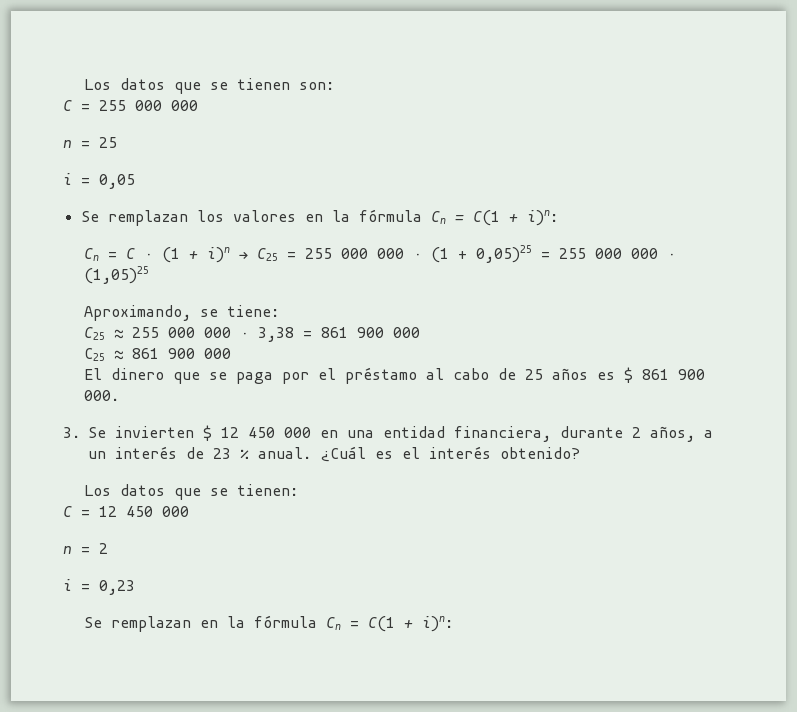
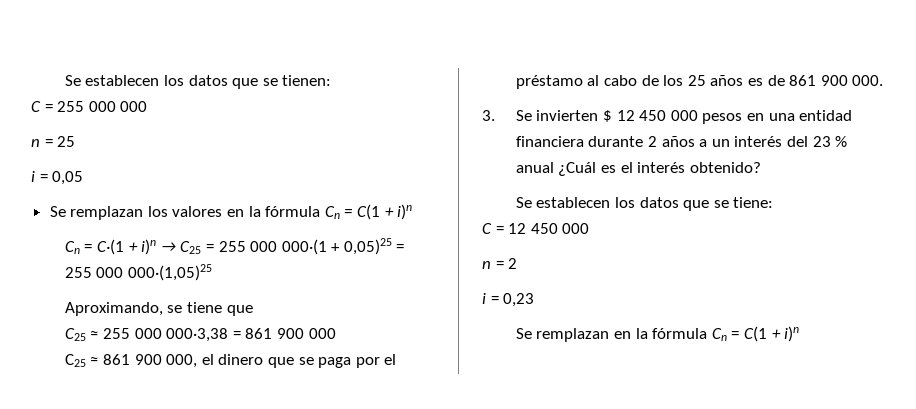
- Los datos que se tienen son:
+ Se establecen los datos que se tienen:
- Se remplazan los valores en la fórmula Cn = C(1 + i)n:
- Cn = C · (1 + i)n → C25 = 255 000 000 · (1 + 0,05)25 = 255 000 000 · (1,05)25
+ Se remplazan los valores en la fórmula Cn = C(1 + i)n
+ Cn = C·(1 + i)n → C25 = 255 000 000·(1 + 0,05)25 = 255 000 000·(1,05)25
- Aproximando, se tiene:
+ Aproximando, se tiene que
- C25 ≈ 255 000 000 · 3,38 = 861 900 000
+ C25 ≈ 255 000 000·3,38 = 861 900 000
- C25 ≈ 861 900 000
- El dinero que se paga por el préstamo al cabo de 25 años es $ 861 900 000.
+ C25 ≈ 861 900 000, el dinero que se paga por el préstamo al cabo de los 25 años es de 861 900 000.
- 3. Se invierten $ 12 450 000 en una entidad financiera, durante 2 años, a un interés de 23 % anual. ¿Cuál es el interés obtenido?
+ 3. Se invierten $ 12 450 000 pesos en una entidad financiera durante 2 años a un interés del 23 % anual ¿Cuál es el interés obtenido?
- Los datos que se tienen:
+ Se establecen los datos que se tiene:
- Se remplazan en la fórmula Cn = C(1 + i)n:
+ Se remplazan en la fórmula Cn = C(1 + i)n

